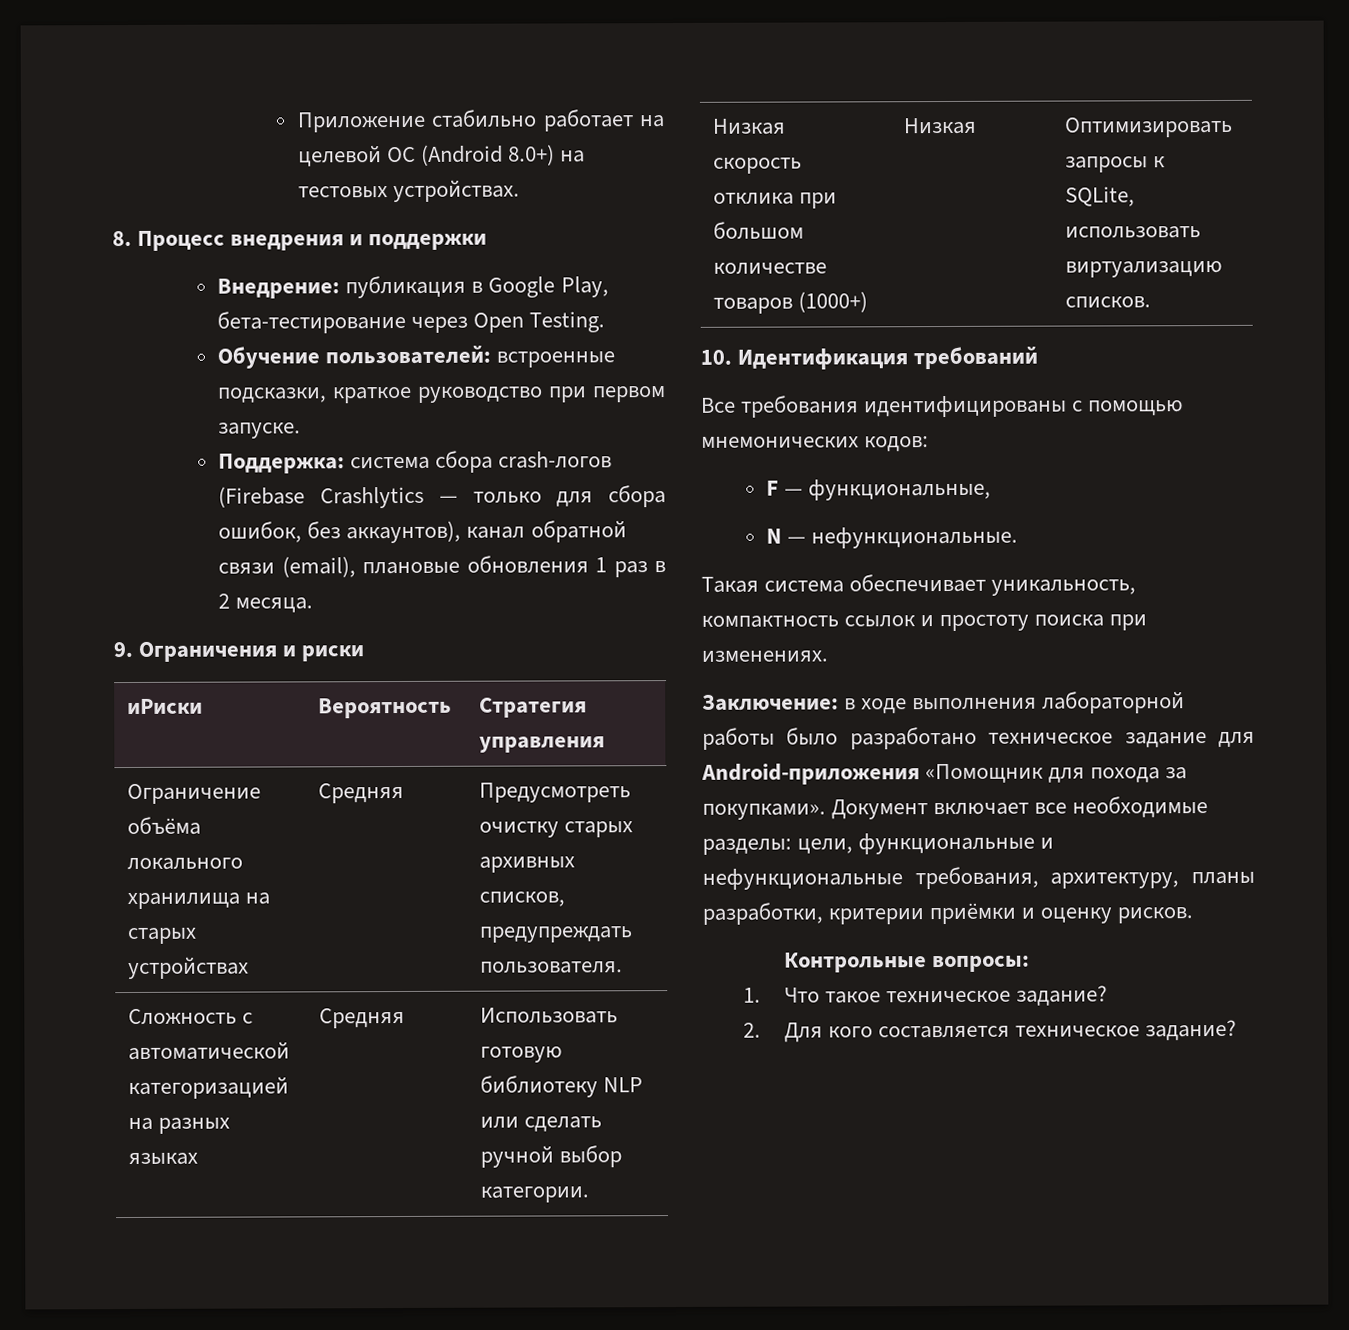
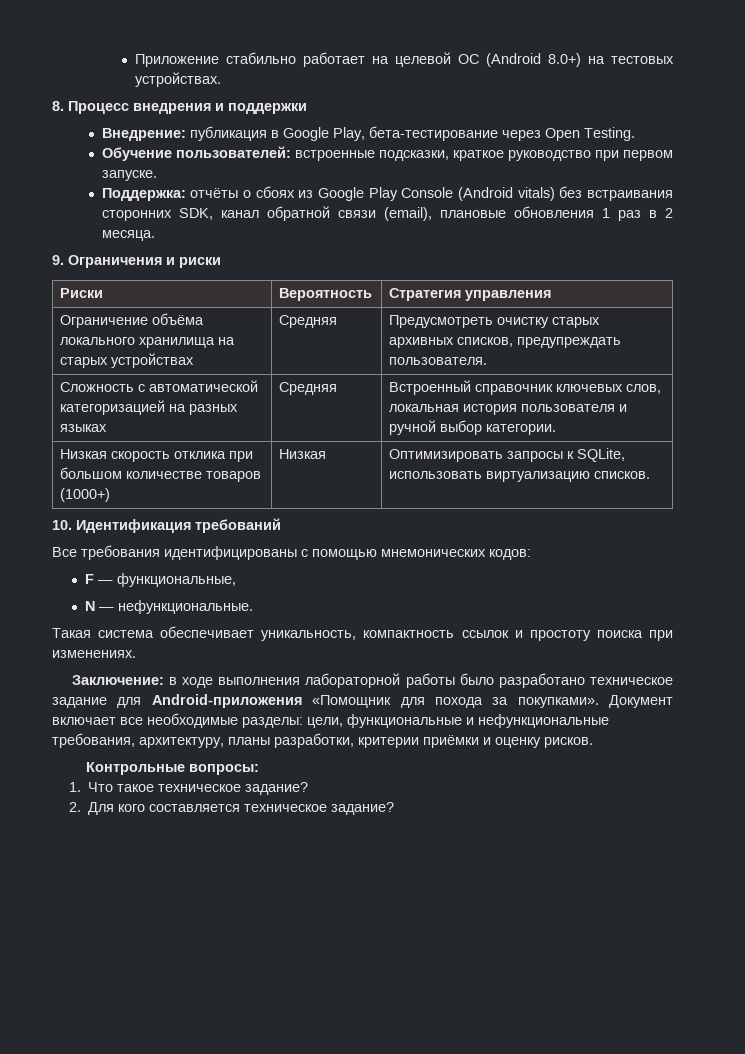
- Поддержка: система сбора crash-логов (Firebase Crashlytics — только для сбора ошибок, без аккаунтов), канал обратной связи (email), плановые обновления 1 раз в 2 месяца.
+ Поддержка: отчёты о сбоях из Google Play Console (Android vitals) без встраивания сторонних SDK, канал обратной связи (email), плановые обновления 1 раз в 2 месяца.
- иРиски | Вероятность | Стратегия управления
+ Риски | Вероятность | Стратегия управления
- Сложность с автоматической категоризацией на разных языках | Средняя | Использовать готовую библиотеку NLP или сделать ручной выбор категории.
+ Сложность с автоматической категоризацией на разных языках | Средняя | Встроенный справочник ключевых слов, локальная история пользователя и ручной выбор категории.

